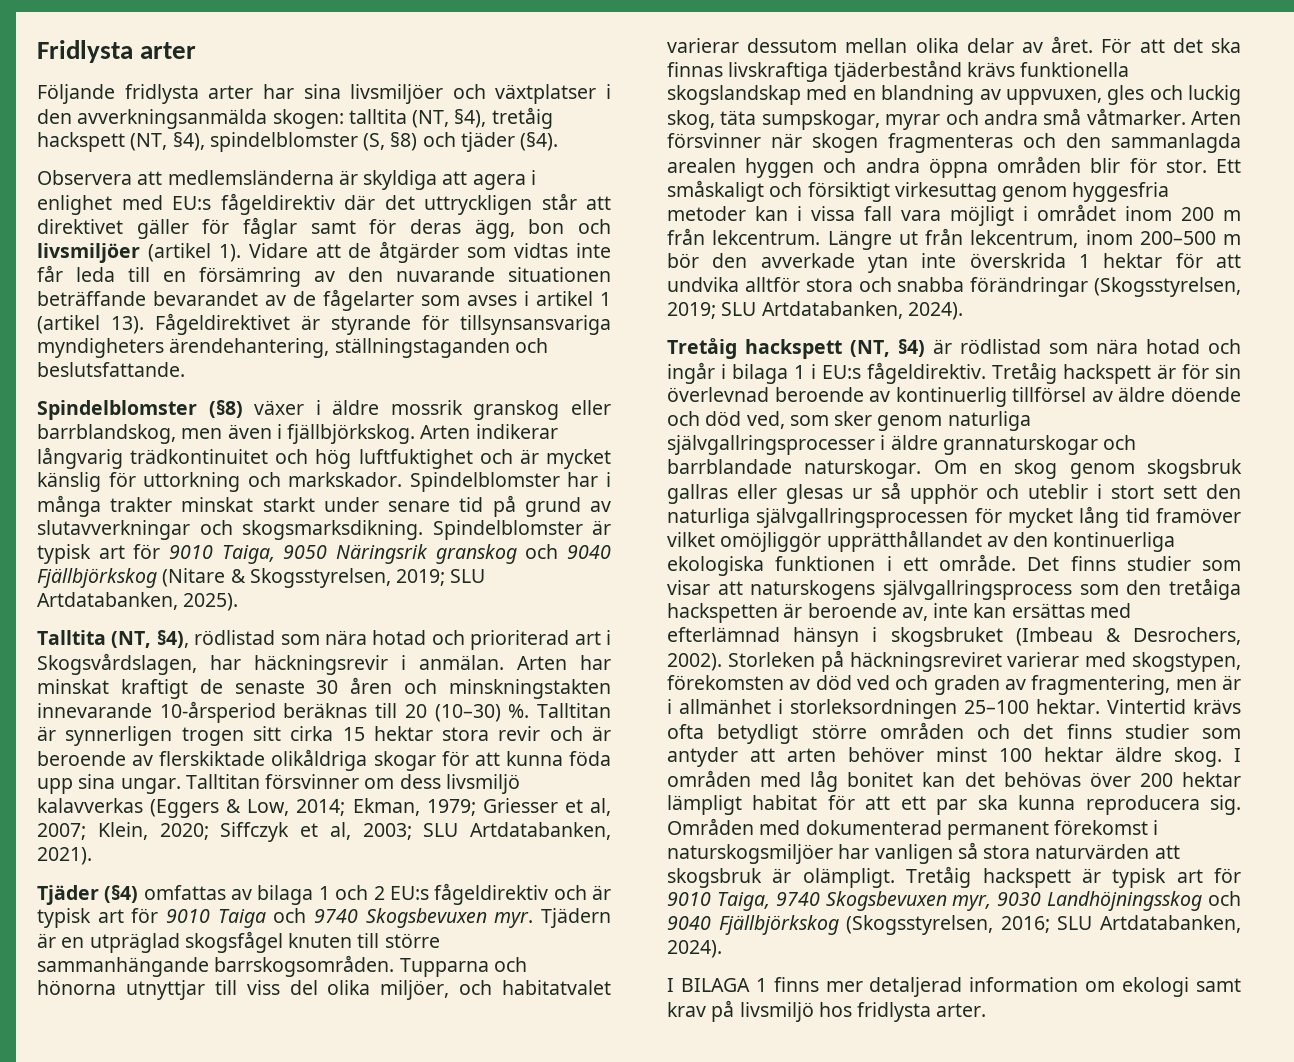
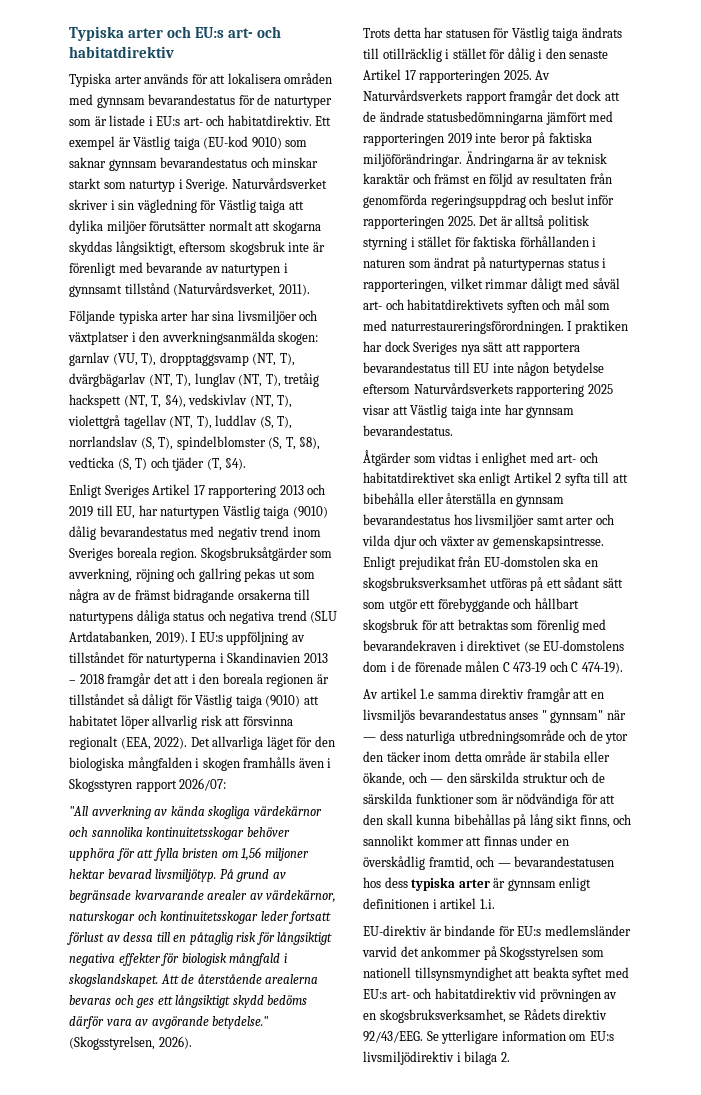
- Fridlysta arter
+ Typiska arter och EU:s art- och habitatdirektiv
+ Typiska arter används för att lokalisera områden med gynnsam bevarandestatus för de naturtyper som är listade i EU:s art- och habitatdirektiv. Ett exempel är Västlig taiga (EU-kod 9010) som saknar gynnsam bevarandestatus och minskar starkt som naturtyp i Sverige. Naturvårdsverket skriver i sin vägledning för Västlig taiga att dylika miljöer förutsätter normalt att skogarna skyddas långsiktigt, eftersom skogsbruk inte är förenligt med bevarande av naturtypen i gynnsamt tillstånd (Naturvårdsverket, 2011).
- Följande fridlysta arter har sina livsmiljöer och växtplatser i den avverkningsanmälda skogen: talltita (NT, §4), tretåig hackspett (NT, §4), spindelblomster (S, §8) och tjäder (§4).
- Observera att medlemsländerna är skyldiga att agera i enlighet med EU:s fågeldirektiv där det uttryckligen står att direktivet gäller för fåglar samt för deras ägg, bon och livsmiljöer (artikel 1). Vidare att de åtgärder som vidtas inte får leda till en försämring av den nuvarande situationen beträffande bevarandet av de fågelarter som avses i artikel 1 (artikel 13). Fågeldirektivet är styrande för tillsynsansvariga myndigheters ärendehantering, ställningstaganden och beslutsfattande.
- Spindelblomster (§8) växer i äldre mossrik granskog eller barrblandskog, men även i fjällbjörkskog. Arten indikerar långvarig trädkontinuitet och hög luftfuktighet och är mycket känslig för uttorkning och markskador. Spindelblomster har i många trakter minskat starkt under senare tid på grund av slutavverkningar och skogsmarksdikning. Spindelblomster är typisk art för 9010 Taiga, 9050 Näringsrik granskog och 9040 Fjällbjörkskog (Nitare & Skogsstyrelsen, 2019; SLU Artdatabanken, 2025).
- Talltita (NT, §4), rödlistad som nära hotad och prioriterad art i Skogsvårdslagen, har häckningsrevir i anmälan. Arten har minskat kraftigt de senaste 30 åren och minskningstakten innevarande 10-årsperiod beräknas till 20 (10–30) %. Talltitan är synnerligen trogen sitt cirka 15 hektar stora revir och är beroende av flerskiktade olikåldriga skogar för att kunna föda upp sina ungar. Talltitan försvinner om dess livsmiljö kalavverkas (Eggers & Low, 2014; Ekman, 1979; Griesser et al, 2007; Klein, 2020; Siffczyk et al, 2003; SLU Artdatabanken, 2021).
- Tjäder (§4) omfattas av bilaga 1 och 2 EU:s fågeldirektiv och är typisk art för 9010 Taiga och 9740 Skogsbevuxen myr. Tjädern är en utpräglad skogsfågel knuten till större sammanhängande barrskogsområden. Tupparna och hönorna utnyttjar till viss del olika miljöer, och habitatvalet varierar dessutom mellan olika delar av året. För att det ska finnas livskraftiga tjäderbestånd krävs funktionella skogslandskap med en blandning av uppvuxen, gles och luckig skog, täta sumpskogar, myrar och andra små våtmarker. Arten försvinner när skogen fragmenteras och den sammanlagda arealen hyggen och andra öppna områden blir för stor. Ett småskaligt och försiktigt virkesuttag genom hyggesfria metoder kan i vissa fall vara möjligt i området inom 200 m från lekcentrum. Längre ut från lekcentrum, inom 200–500 m bör den avverkade ytan inte överskrida 1 hektar för att undvika alltför stora och snabba förändringar (Skogsstyrelsen, 2019; SLU Artdatabanken, 2024).
- Tretåig hackspett (NT, §4) är rödlistad som nära hotad och ingår i bilaga 1 i EU:s fågeldirektiv. Tretåig hackspett är för sin överlevnad beroende av kontinuerlig tillförsel av äldre döende och död ved, som sker genom naturliga självgallringsprocesser i äldre grannaturskogar och barrblandade naturskogar. Om en skog genom skogsbruk gallras eller glesas ur så upphör och uteblir i stort sett den naturliga självgallringsprocessen för mycket lång tid framöver vilket omöjliggör upprätthållandet av den kontinuerliga ekologiska funktionen i ett område. Det finns studier som visar att naturskogens självgallringsprocess som den tretåiga hackspetten är beroende av, inte kan ersättas med efterlämnad hänsyn i skogsbruket (Imbeau & Desrochers, 2002). Storleken på häckningsreviret varierar med skogstypen, förekomsten av död ved och graden av fragmentering, men är i allmänhet i storleksordningen 25–100 hektar. Vintertid krävs ofta betydligt större områden och det finns studier som antyder att arten behöver minst 100 hektar äldre skog. I områden med låg bonitet kan det behövas över 200 hektar lämpligt habitat för att ett par ska kunna reproducera sig. Områden med dokumenterad permanent förekomst i naturskogsmiljöer har vanligen så stora naturvärden att skogsbruk är olämpligt. Tretåig hackspett är typisk art för 9010 Taiga, 9740 Skogsbevuxen myr, 9030 Landhöjningsskog och 9040 Fjällbjörkskog (Skogsstyrelsen, 2016; SLU Artdatabanken, 2024).
- I BILAGA 1 finns mer detaljerad information om ekologi samt krav på livsmiljö hos fridlysta arter.
+ Följande typiska arter har sina livsmiljöer och växtplatser i den avverkningsanmälda skogen: garnlav (VU, T), dropptaggsvamp (NT, T), dvärgbägarlav (NT, T), lunglav (NT, T), tretåig hackspett (NT, T, §4), vedskivlav (NT, T), violettgrå tagellav (NT, T), luddlav (S, T), norrlandslav (S, T), spindelblomster (S, T, §8), vedticka (S, T) och tjäder (T, §4).
+ Enligt Sveriges Artikel 17 rapportering 2013 och 2019 till EU, har naturtypen Västlig taiga (9010) dålig bevarandestatus med negativ trend inom Sveriges boreala region. Skogsbruksåtgärder som avverkning, röjning och gallring pekas ut som några av de främst bidragande orsakerna till naturtypens dåliga status och negativa trend (SLU Artdatabanken, 2019). I EU:s uppföljning av tillståndet för naturtyperna i Skandinavien 2013 – 2018 framgår det att i den boreala regionen är tillståndet så dåligt för Västlig taiga (9010) att habitatet löper allvarlig risk att försvinna regionalt (EEA, 2022). Det allvarliga läget för den biologiska mångfalden i skogen framhålls även i Skogsstyren rapport 2026/07:
+ "All avverkning av kända skogliga värdekärnor och sannolika kontinuitetsskogar behöver upphöra för att fylla bristen om 1,56 miljoner hektar bevarad livsmiljötyp. På grund av begränsade kvarvarande arealer av värdekärnor, naturskogar och kontinuitetsskogar leder fortsatt förlust av dessa till en påtaglig risk för långsiktigt negativa effekter för biologisk mångfald i skogslandskapet. Att de återstående arealerna bevaras och ges ett långsiktigt skydd bedöms därför vara av avgörande betydelse." (Skogsstyrelsen, 2026).
+ Trots detta har statusen för Västlig taiga ändrats till otillräcklig i stället för dålig i den senaste Artikel 17 rapporteringen 2025. Av Naturvårdsverkets rapport framgår det dock att de ändrade statusbedömningarna jämfört med rapporteringen 2019 inte beror på faktiska miljöförändringar. Ändringarna är av teknisk karaktär och främst en följd av resultaten från genomförda regeringsuppdrag och beslut inför rapporteringen 2025. Det är alltså politisk styrning i stället för faktiska förhållanden i naturen som ändrat på naturtypernas status i rapporteringen, vilket rimmar dåligt med såväl art- och habitatdirektivets syften och mål som med naturrestaureringsförordningen. I praktiken har dock Sveriges nya sätt att rapportera bevarandestatus till EU inte någon betydelse eftersom Naturvårdsverkets rapportering 2025 visar att Västlig taiga inte har gynnsam bevarandestatus.
+ Åtgärder som vidtas i enlighet med art- och habitatdirektivet ska enligt Artikel 2 syfta till att bibehålla eller återställa en gynnsam bevarandestatus hos livsmiljöer samt arter och vilda djur och växter av gemenskapsintresse. Enligt prejudikat från EU-domstolen ska en skogsbruksverksamhet utföras på ett sådant sätt som utgör ett förebyggande och hållbart skogsbruk för att betraktas som förenlig med bevarandekraven i direktivet (se EU-domstolens dom i de förenade målen C 473-19 och C 474-19).
+ Av artikel 1.e samma direktiv framgår att en livsmiljös bevarandestatus anses " gynnsam" när — dess naturliga utbredningsområde och de ytor den täcker inom detta område är stabila eller ökande, och — den särskilda struktur och de särskilda funktioner som är nödvändiga för att den skall kunna bibehållas på lång sikt finns, och sannolikt kommer att finnas under en överskådlig framtid, och — bevarandestatusen hos dess typiska arter är gynnsam enligt definitionen i artikel 1.i.
+ EU-direktiv är bindande för EU:s medlemsländer varvid det ankommer på Skogsstyrelsen som nationell tillsynsmyndighet att beakta syftet med EU:s art- och habitatdirektiv vid prövningen av en skogsbruksverksamhet, se Rådets direktiv 92/43/EEG. Se ytterligare information om EU:s livsmiljödirektiv i bilaga 2.

